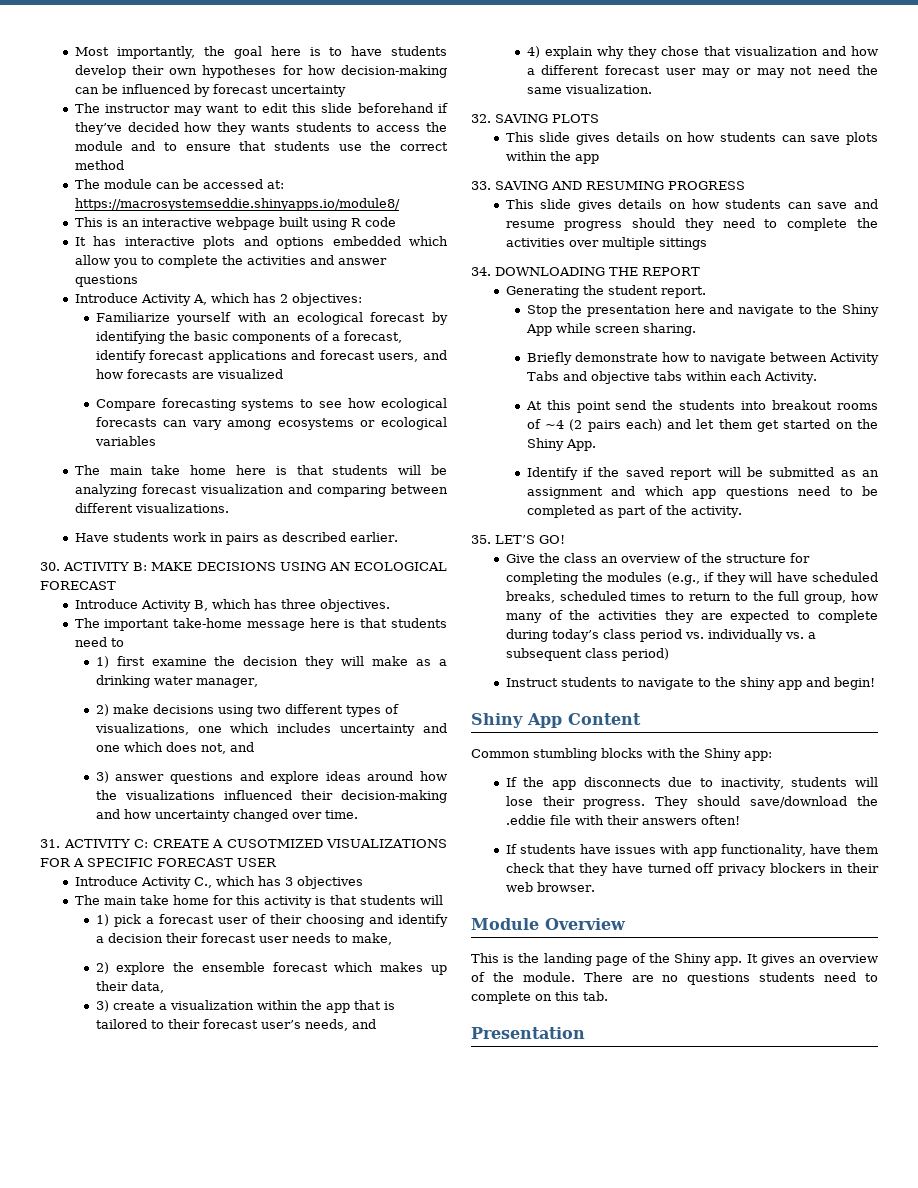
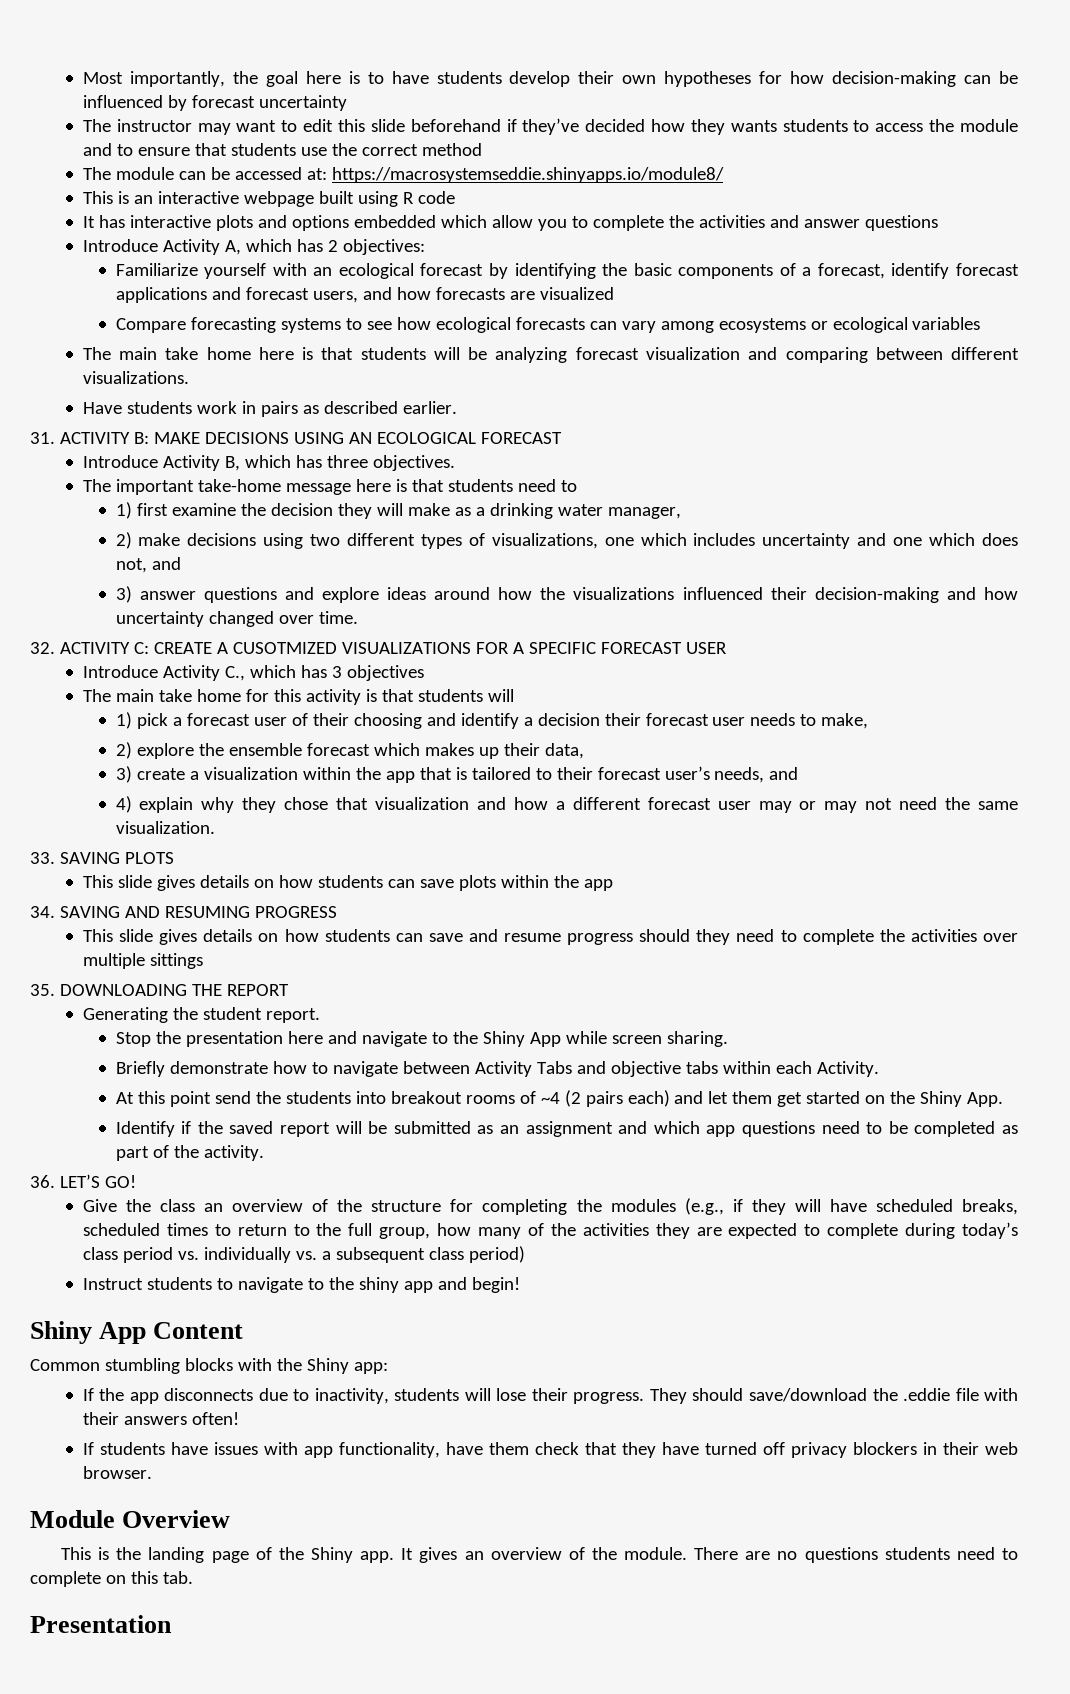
- 30. ACTIVITY B: MAKE DECISIONS USING AN ECOLOGICAL FORECAST
+ 31. ACTIVITY B: MAKE DECISIONS USING AN ECOLOGICAL FORECAST
- 31. ACTIVITY C: CREATE A CUSOTMIZED VISUALIZATIONS FOR A SPECIFIC FORECAST USER
+ 32. ACTIVITY C: CREATE A CUSOTMIZED VISUALIZATIONS FOR A SPECIFIC FORECAST USER
- 32. SAVING PLOTS
+ 33. SAVING PLOTS
- 33. SAVING AND RESUMING PROGRESS
+ 34. SAVING AND RESUMING PROGRESS
- 34. DOWNLOADING THE REPORT
+ 35. DOWNLOADING THE REPORT
- 35. LET’S GO!
+ 36. LET’S GO!

